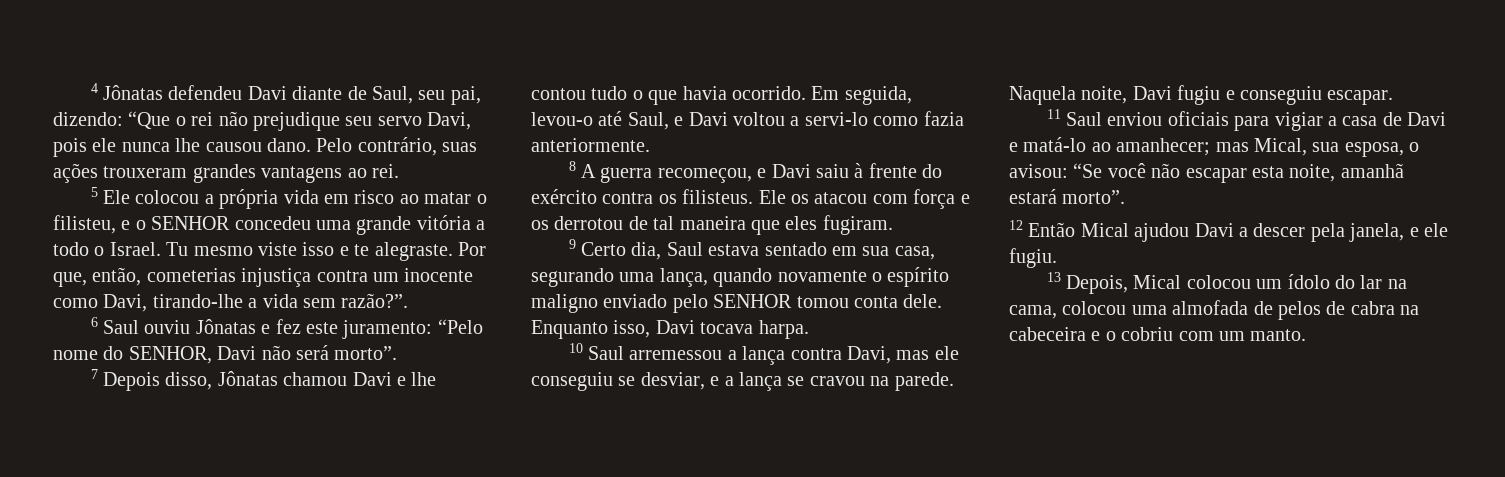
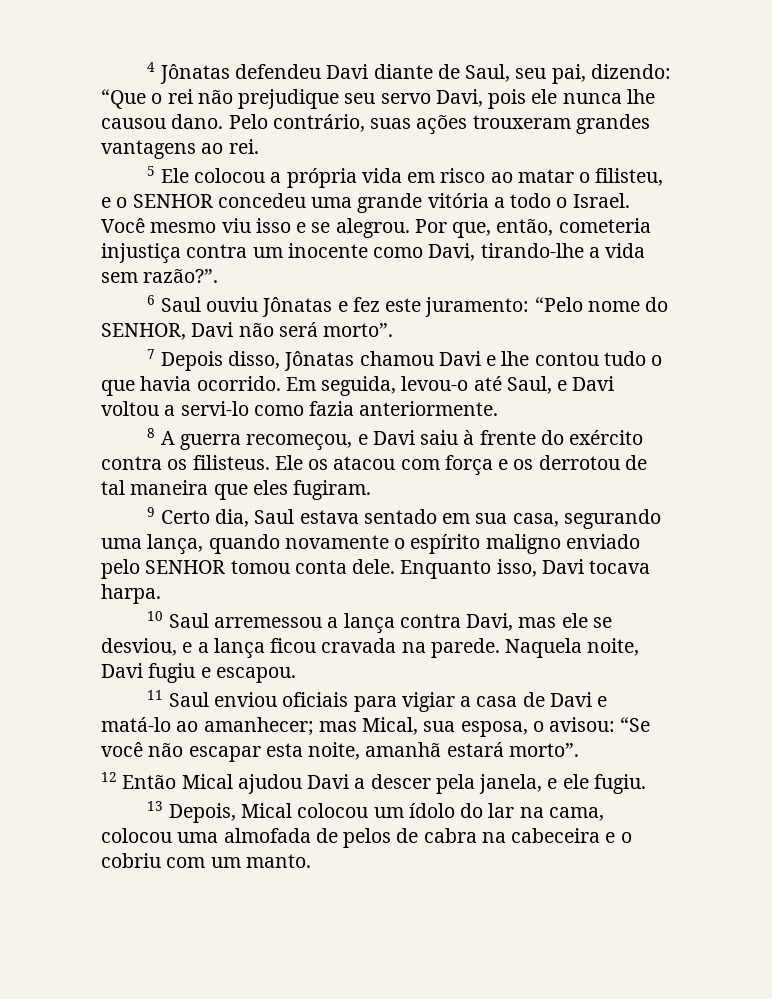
- Tu mesmo viste isso e te alegraste.
+ Você mesmo viu isso e se alegrou.
- Por que, então, cometerias injustiça contra um inocente como Davi, tirando-lhe a vida sem razão?”.
+ Por que, então, cometeria injustiça contra um inocente como Davi, tirando-lhe a vida sem razão?”.
- 10 Saul arremessou a lança contra Davi, mas ele conseguiu se desviar, e a lança se cravou na parede.
+ 10 Saul arremessou a lança contra Davi, mas ele se desviou, e a lança ficou cravada na parede.
- Naquela noite, Davi fugiu e conseguiu escapar.
+ Naquela noite, Davi fugiu e escapou.

